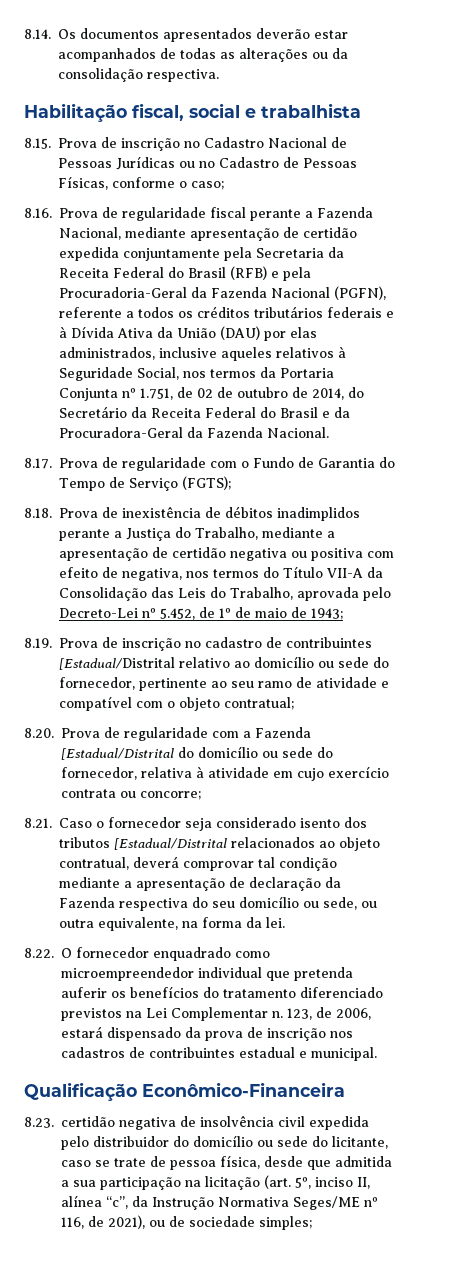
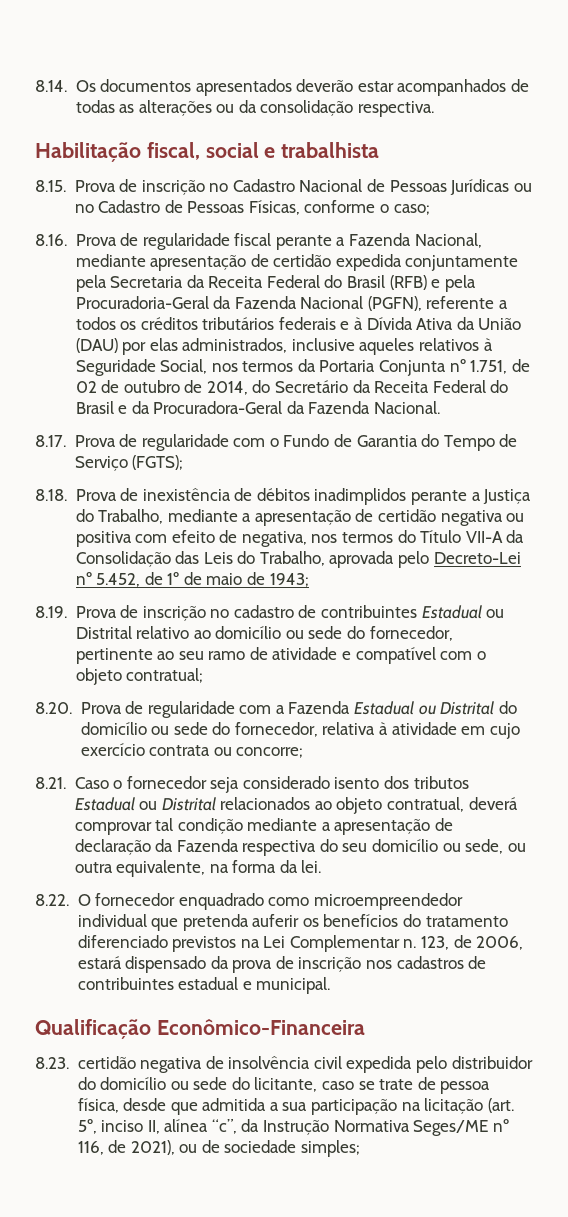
- 8.19. Prova de inscrição no cadastro de contribuintes [Estadual/Distrital relativo ao domicílio ou sede do fornecedor, pertinente ao seu ramo de atividade e compatível com o objeto contratual;
+ 8.19. Prova de inscrição no cadastro de contribuintes Estadual ou Distrital relativo ao domicílio ou sede do fornecedor, pertinente ao seu ramo de atividade e compatível com o objeto contratual;
- 8.20. Prova de regularidade com a Fazenda [Estadual/Distrital do domicílio ou sede do fornecedor, relativa à atividade em cujo exercício contrata ou concorre;
+ 8.20. Prova de regularidade com a Fazenda Estadual ou Distrital do domicílio ou sede do fornecedor, relativa à atividade em cujo exercício contrata ou concorre;
- 8.21. Caso o fornecedor seja considerado isento dos tributos [Estadual/Distrital relacionados ao objeto contratual, deverá comprovar tal condição mediante a apresentação de declaração da Fazenda respectiva do seu domicílio ou sede, ou outra equivalente, na forma da lei.
+ 8.21. Caso o fornecedor seja considerado isento dos tributos Estadual ou Distrital relacionados ao objeto contratual, deverá comprovar tal condição mediante a apresentação de declaração da Fazenda respectiva do seu domicílio ou sede, ou outra equivalente, na forma da lei.

